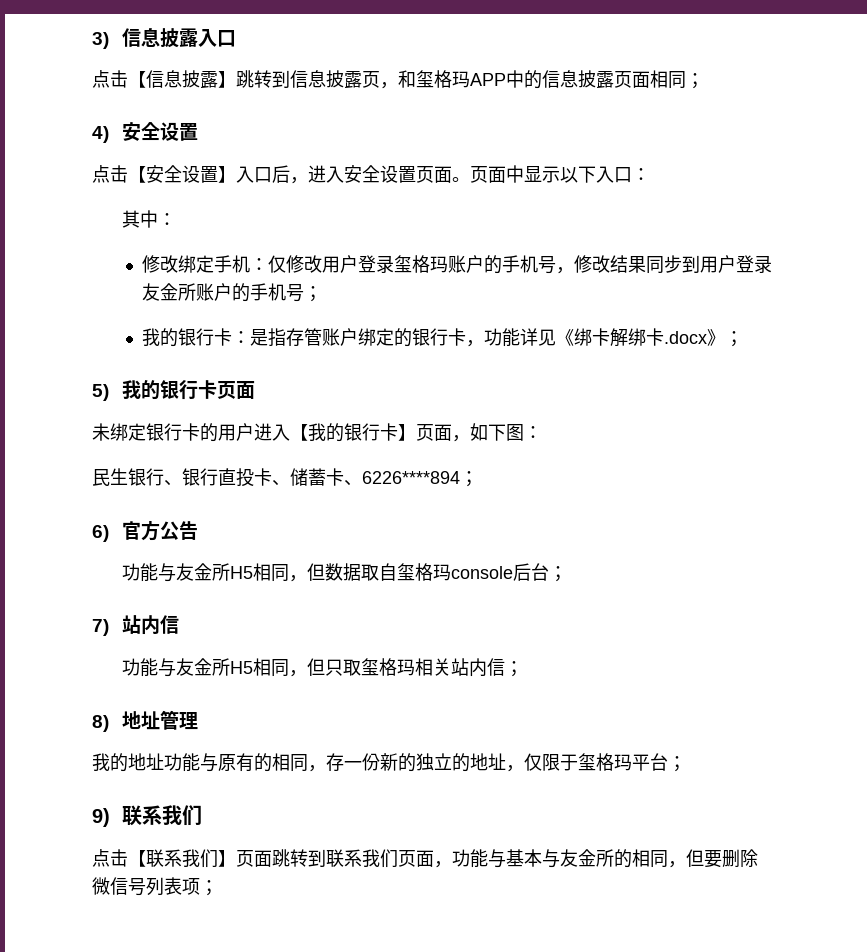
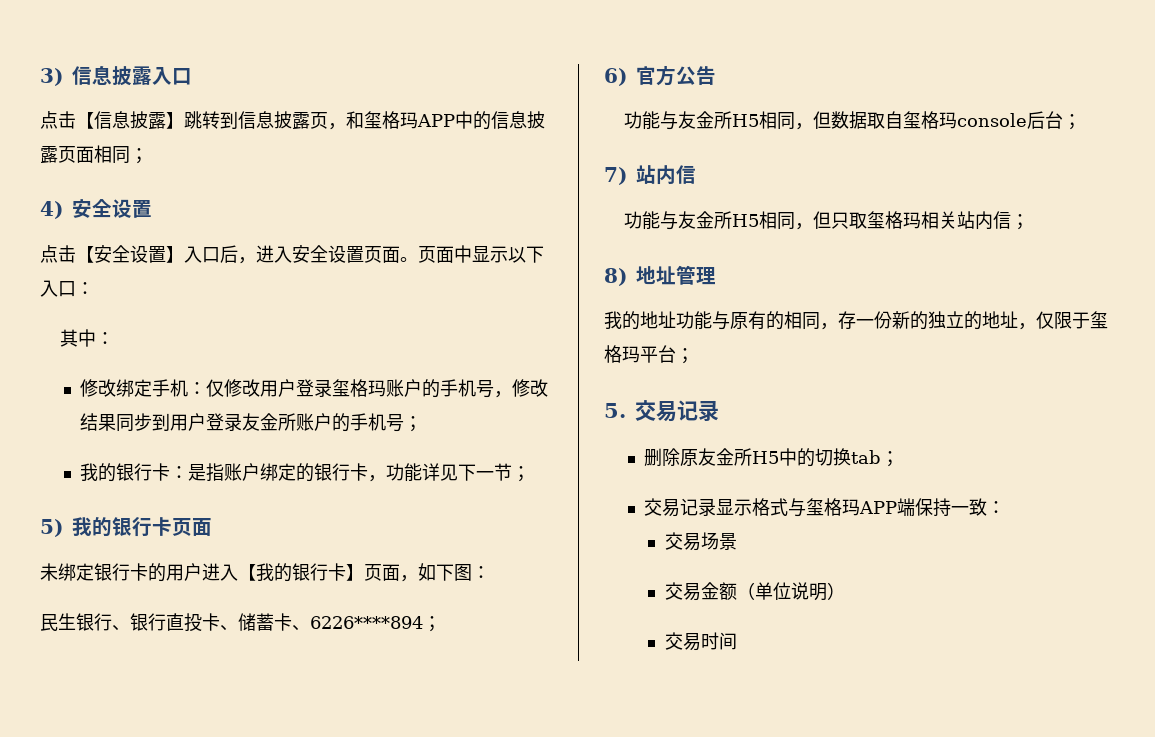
- 我的银行卡：是指存管账户绑定的银行卡，功能详见《绑卡解绑卡.docx》；
+ 我的银行卡：是指账户绑定的银行卡，功能详见下一节；
- 9)联系我们
- 点击【联系我们】页面跳转到联系我们页面，功能与基本与友金所的相同，但要删除微信号列表项；
+ 5.交易记录
+ 删除原友金所H5中的切换tab；
+ 交易记录显示格式与玺格玛APP端保持一致：
+ 交易场景
+ 交易金额（单位说明）
+ 交易时间

